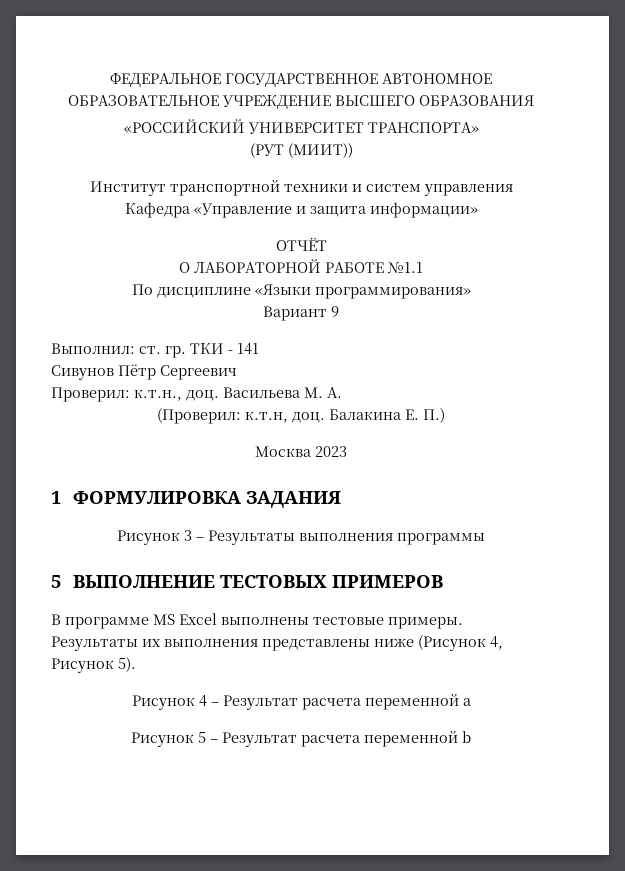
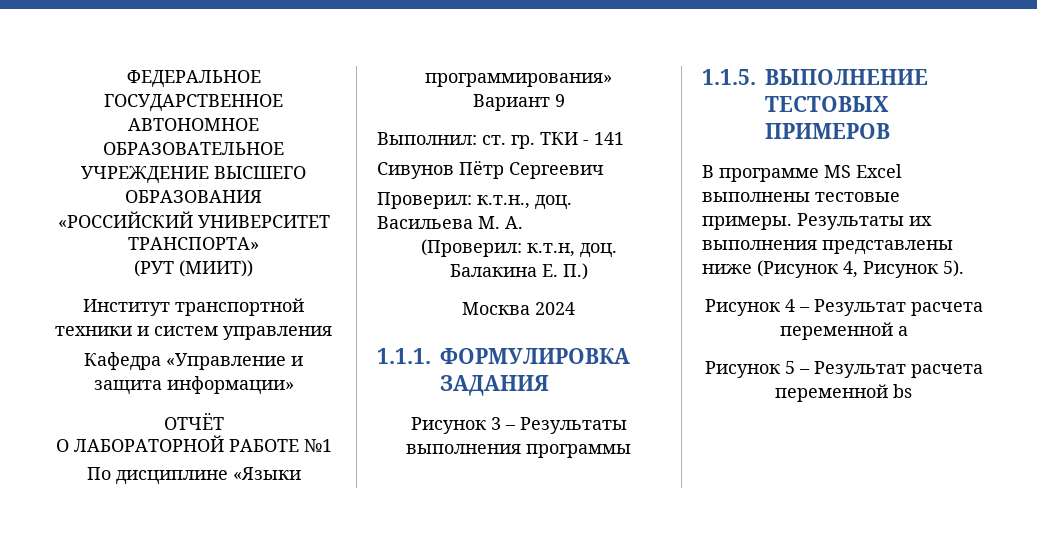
- О ЛАБОРАТОРНОЙ РАБОТЕ №1.1
+ О ЛАБОРАТОРНОЙ РАБОТЕ №1
- Москва 2023
- 1 ФОРМУЛИРОВКА ЗАДАНИЯ
+ Москва 2024
+ 1.1.1. ФОРМУЛИРОВКА ЗАДАНИЯ
- 5 ВЫПОЛНЕНИЕ ТЕСТОВЫХ ПРИМЕРОВ
+ 1.1.5. ВЫПОЛНЕНИЕ ТЕСТОВЫХ ПРИМЕРОВ
- Рисунок 5 – Результат расчета переменной b
+ Рисунок 5 – Результат расчета переменной bs

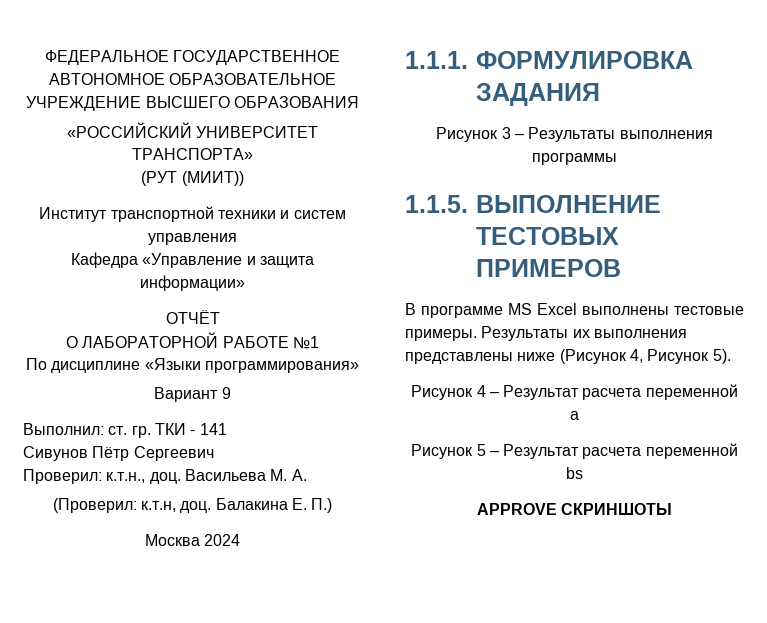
+ APPROVE СКРИНШОТЫ

